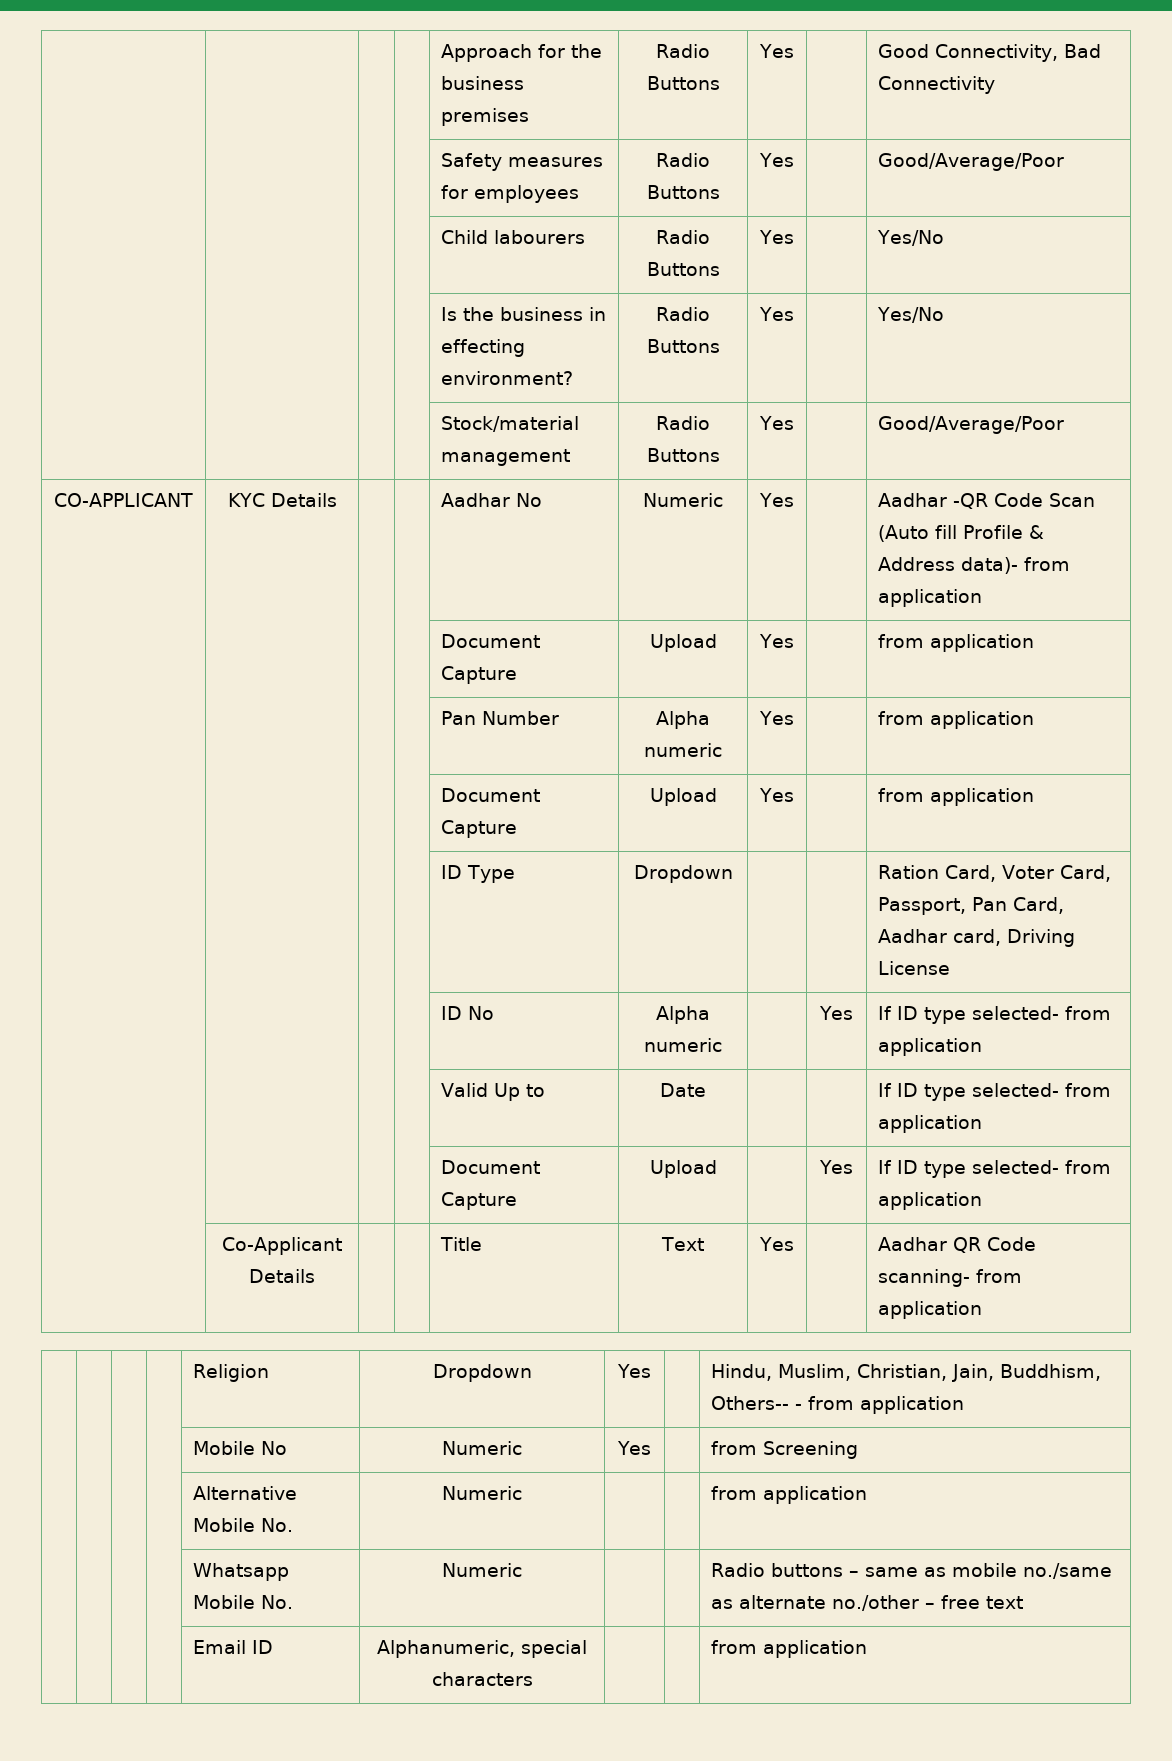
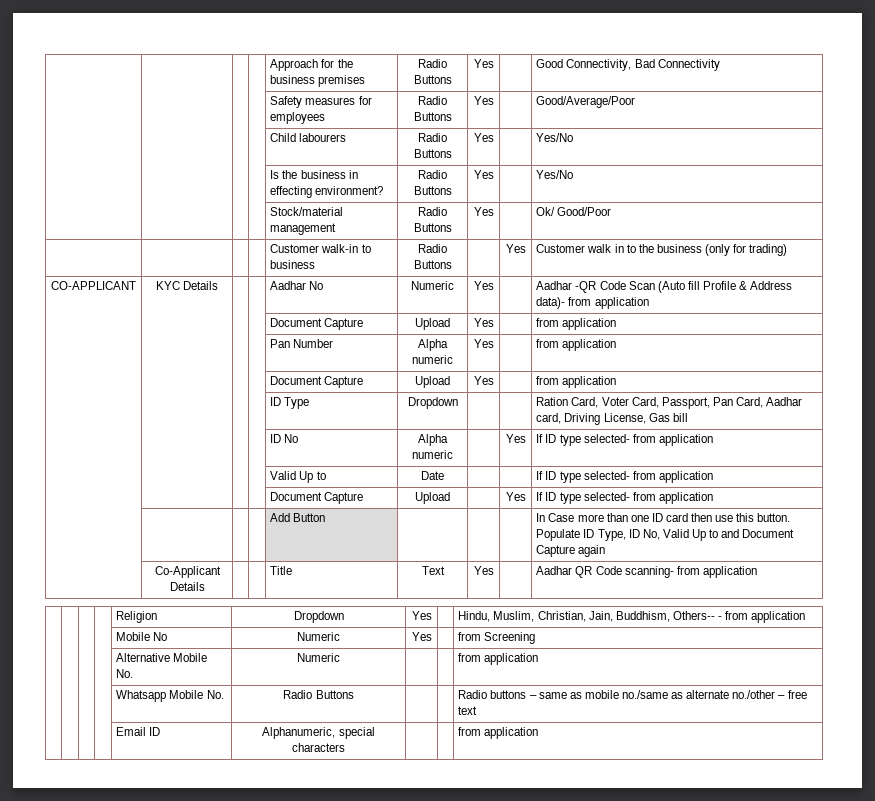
- | | | | Stock/material management | Radio Buttons | Yes | | Good/Average/Poor
+ | | | | Stock/material management | Radio Buttons | Yes | | Ok/ Good/Poor
+ | | | | Customer walk-in to business | Radio Buttons | | Yes | Customer walk in to the business (only for trading)
- | | | | ID Type | Dropdown | | | Ration Card, Voter Card, Passport, Pan Card, Aadhar card, Driving License
+ | | | | ID Type | Dropdown | | | Ration Card, Voter Card, Passport, Pan Card, Aadhar card, Driving License, Gas bill
+ | | | | Add Button | | | | In Case more than one ID card then use this button. Populate ID Type, ID No, Valid Up to and Document Capture again
- | | | | Whatsapp Mobile No. | Numeric | | | Radio buttons – same as mobile no./same as alternate no./other – free text
+ | | | | Whatsapp Mobile No. | Radio Buttons | | | Radio buttons – same as mobile no./same as alternate no./other – free text

